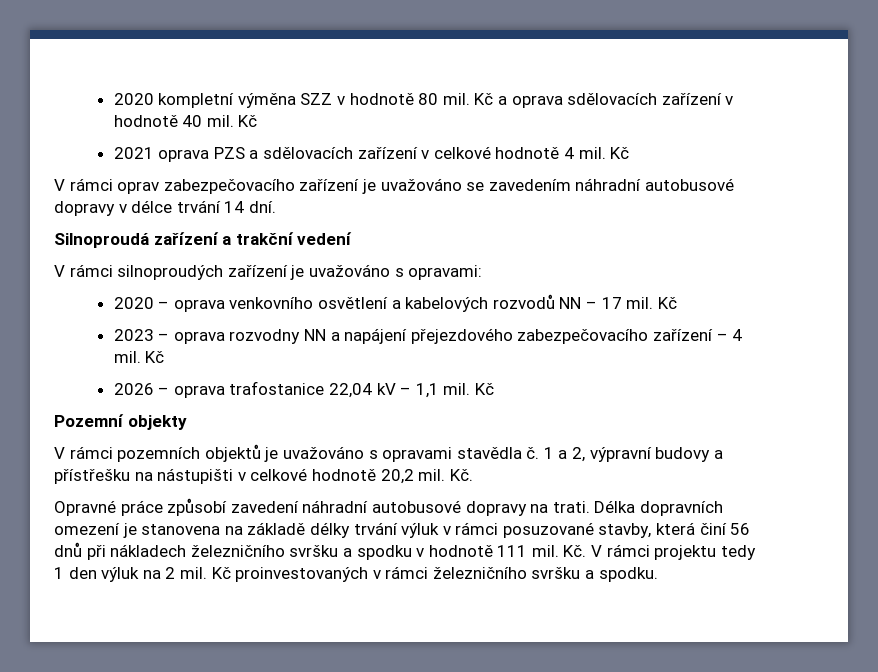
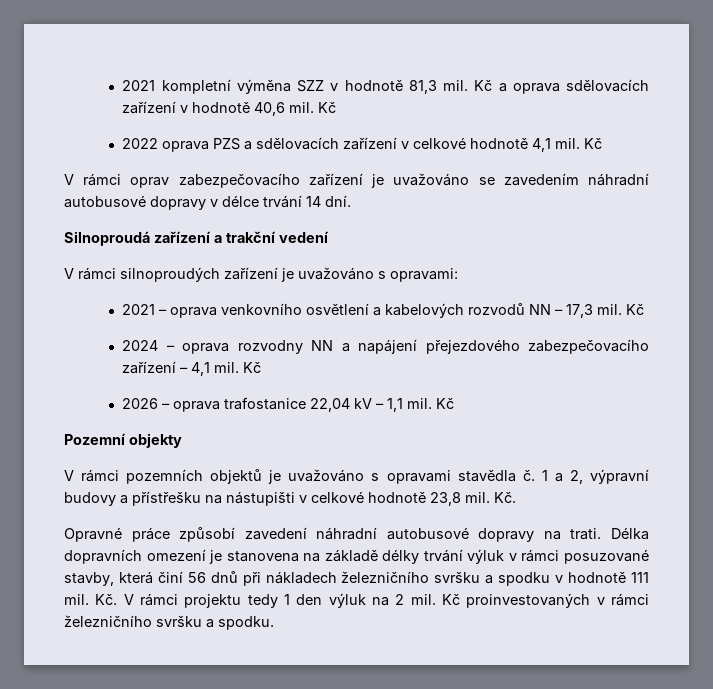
- 2020 kompletní výměna SZZ v hodnotě 80 mil.
+ 2021 kompletní výměna SZZ v hodnotě 81,3 mil.
- Kč a oprava sdělovacích zařízení v hodnotě 40 mil. Kč
- 2021 oprava PZS a sdělovacích zařízení v celkové hodnotě 4 mil.
+ Kč a oprava sdělovacích zařízení v hodnotě 40,6 mil. Kč
+ 2022 oprava PZS a sdělovacích zařízení v celkové hodnotě 4,1 mil.
- 2020 – oprava venkovního osvětlení a kabelových rozvodů NN – 17 mil. Kč
- 2023 – oprava rozvodny NN a napájení přejezdového zabezpečovacího zařízení – 4 mil.
+ 2021 – oprava venkovního osvětlení a kabelových rozvodů NN – 17,3 mil. Kč
+ 2024 – oprava rozvodny NN a napájení přejezdového zabezpečovacího zařízení – 4,1 mil.
- 1 a 2, výpravní budovy a přístřešku na nástupišti v celkové hodnotě 20,2 mil.
+ 1 a 2, výpravní budovy a přístřešku na nástupišti v celkové hodnotě 23,8 mil.

